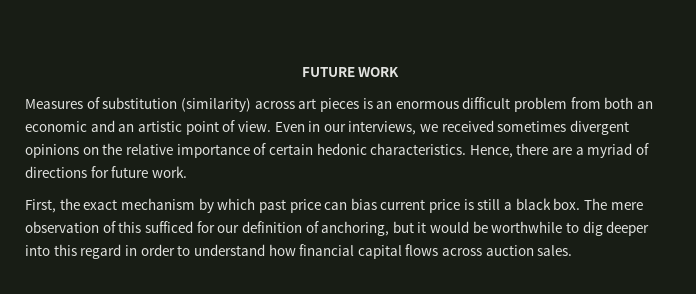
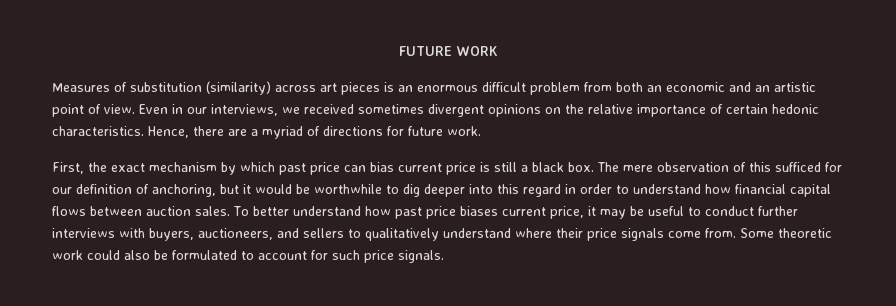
- The mere observation of this sufficed for our definition of anchoring, but it would be worthwhile to dig deeper into this regard in order to understand how financial capital flows across auction sales.
+ The mere observation of this sufficed for our definition of anchoring, but it would be worthwhile to dig deeper into this regard in order to understand how financial capital flows between auction sales.
+ To better understand how past price biases current price, it may be useful to conduct further interviews with buyers, auctioneers, and sellers to qualitatively understand where their price signals come from. Some theoretic work could also be formulated to account for such price signals.

